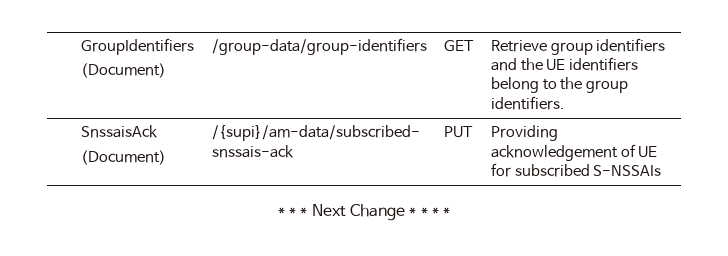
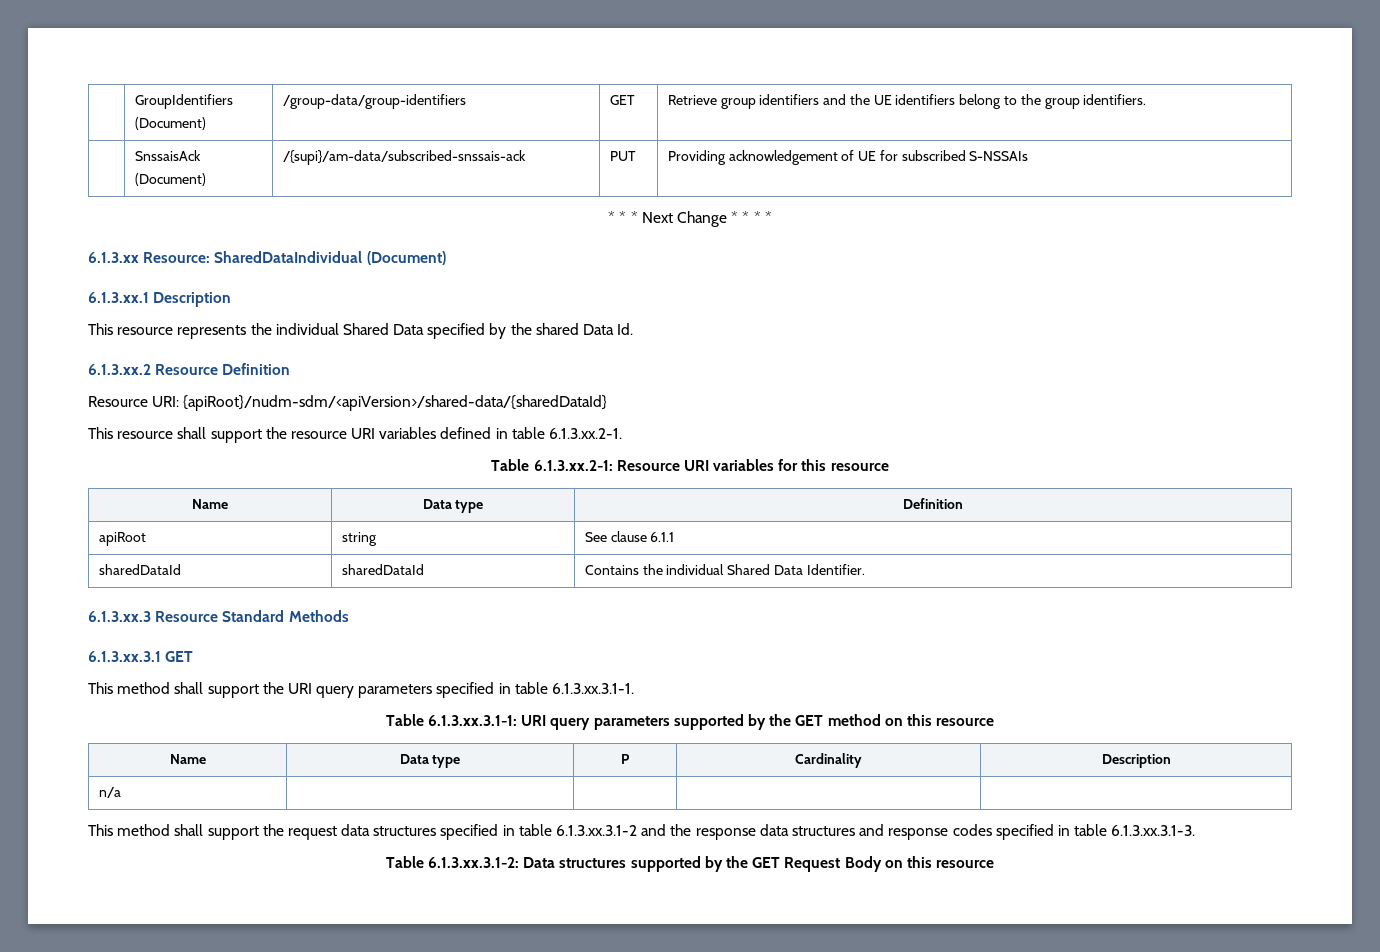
+ 6.1.3.xx Resource: SharedDataIndividual (Document)
+ 6.1.3.xx.1 Description
+ This resource represents the individual Shared Data specified by the shared Data Id.
+ 6.1.3.xx.2 Resource Definition
+ Resource URI: {apiRoot}/nudm-sdm/<apiVersion>/shared-data/{sharedDataId}
+ This resource shall support the resource URI variables defined in table 6.1.3.xx.2-1.
+ Table 6.1.3.xx.2-1: Resource URI variables for this resource
+ Name | Data type | Definition
+ apiRoot | string | See clause 6.1.1
+ sharedDataId | sharedDataId | Contains the individual Shared Data Identifier.
+ 6.1.3.xx.3 Resource Standard Methods
+ 6.1.3.xx.3.1 GET
+ This method shall support the URI query parameters specified in table 6.1.3.xx.3.1-1.
+ Table 6.1.3.xx.3.1-1: URI query parameters supported by the GET method on this resource
+ Name | Data type | P | Cardinality | Description
+ n/a | | | |
+ This method shall support the request data structures specified in table 6.1.3.xx.3.1-2 and the response data structures and response codes specified in table 6.1.3.xx.3.1-3.
+ Table 6.1.3.xx.3.1-2: Data structures supported by the GET Request Body on this resource

